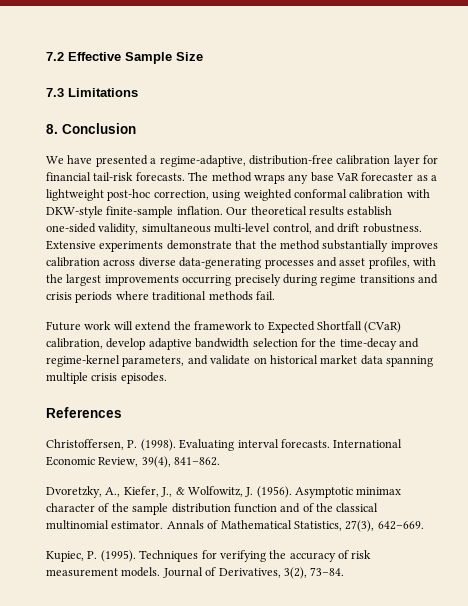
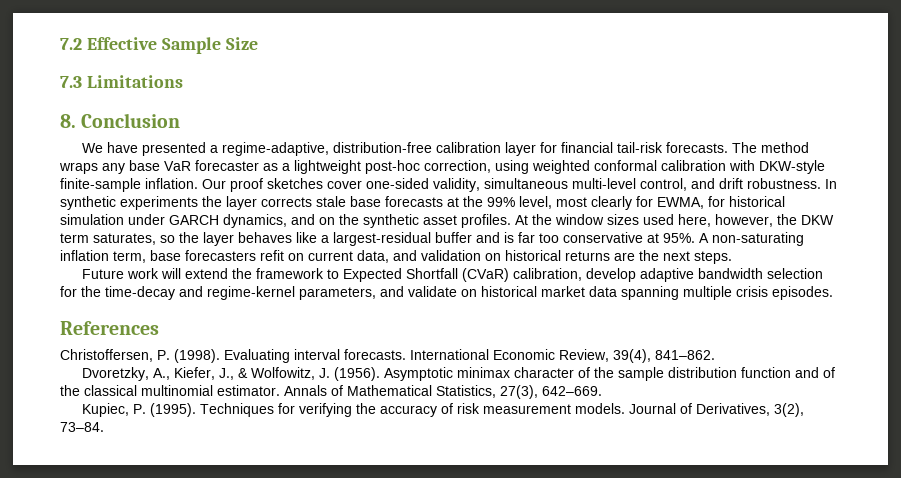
- Our theoretical results establish one-sided validity, simultaneous multi-level control, and drift robustness.
+ Our proof sketches cover one-sided validity, simultaneous multi-level control, and drift robustness.
- Extensive experiments demonstrate that the method substantially improves calibration across diverse data-generating processes and asset profiles, with the largest improvements occurring precisely during regime transitions and crisis periods where traditional methods fail.
+ In synthetic experiments the layer corrects stale base forecasts at the 99% level, most clearly for EWMA, for historical simulation under GARCH dynamics, and on the synthetic asset profiles. At the window sizes used here, however, the DKW term saturates, so the layer behaves like a largest-residual buffer and is far too conservative at 95%. A non-saturating inflation term, base forecasters refit on current data, and validation on historical returns are the next steps.

